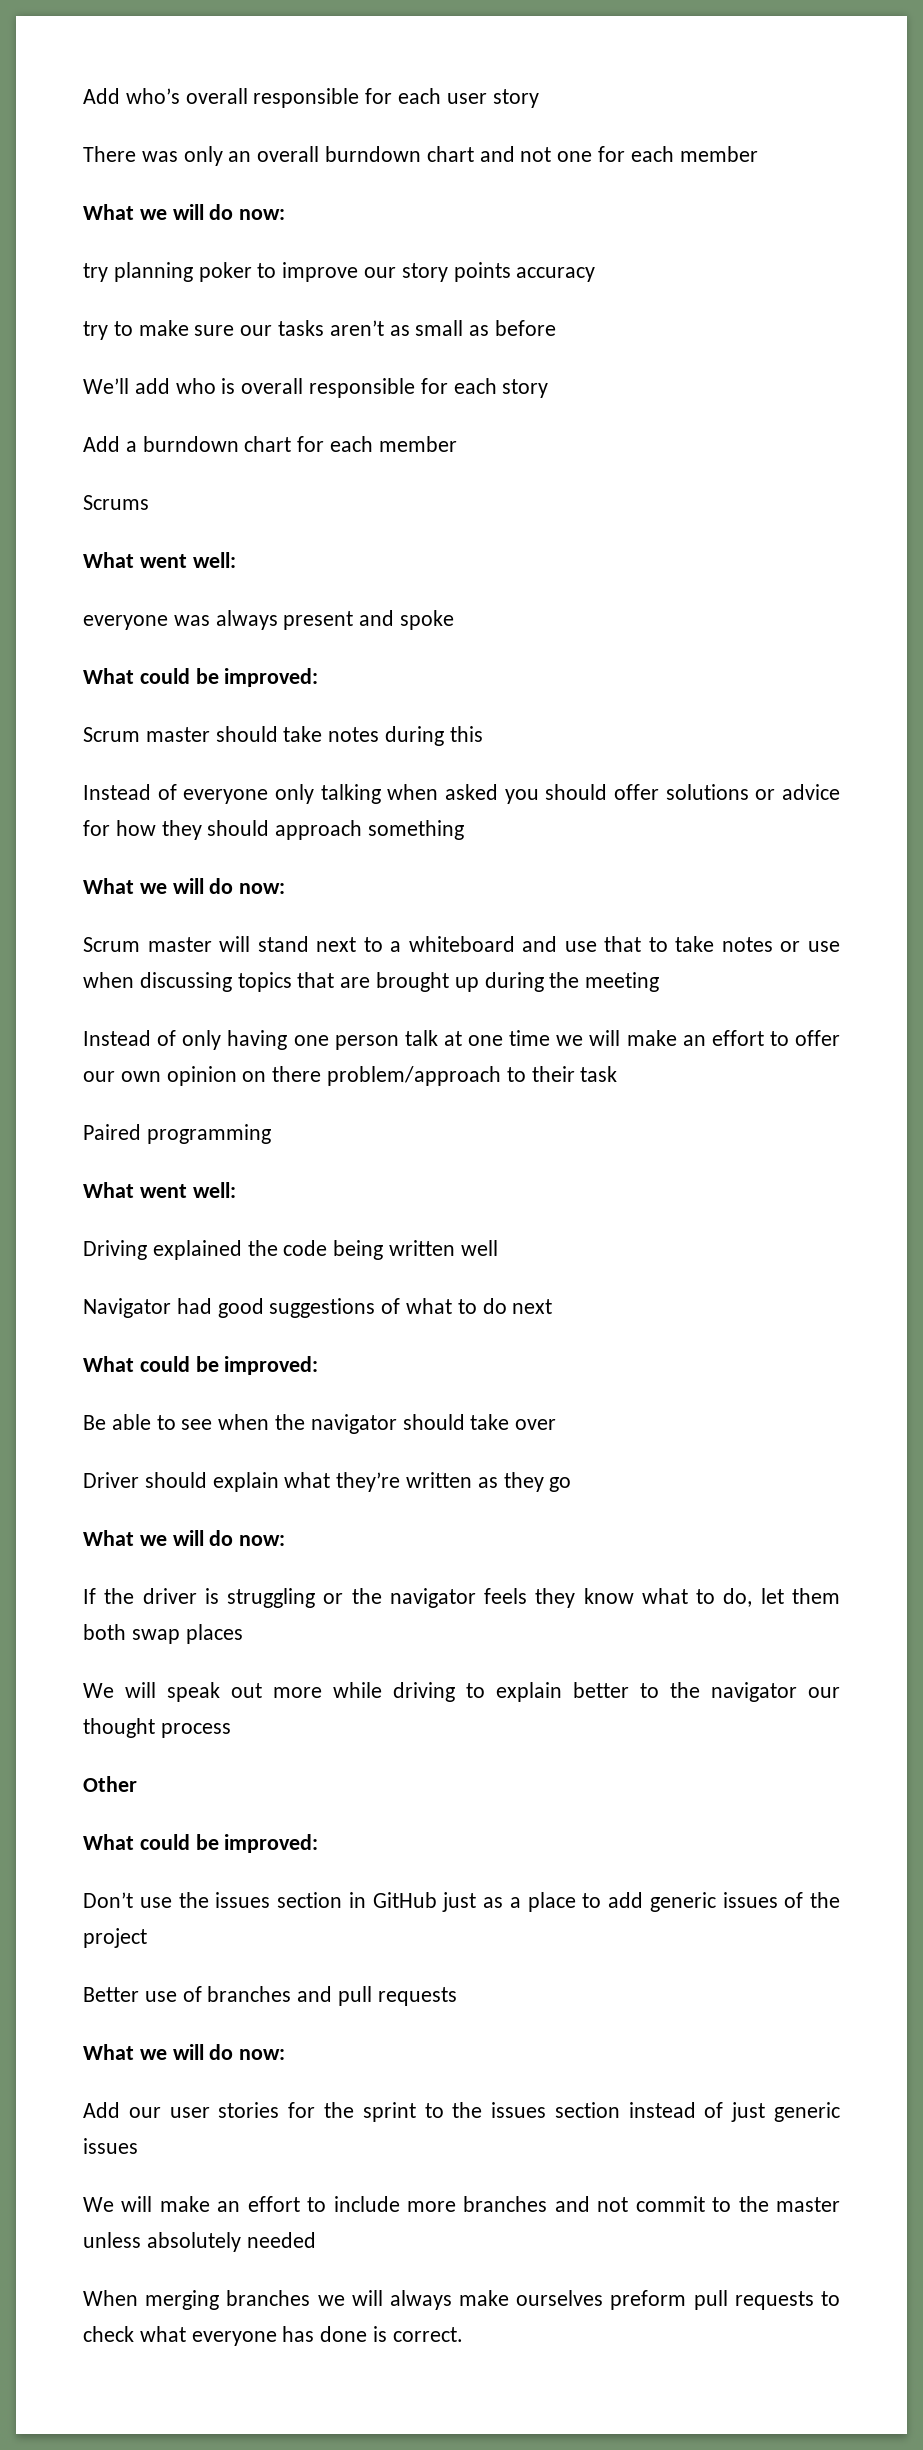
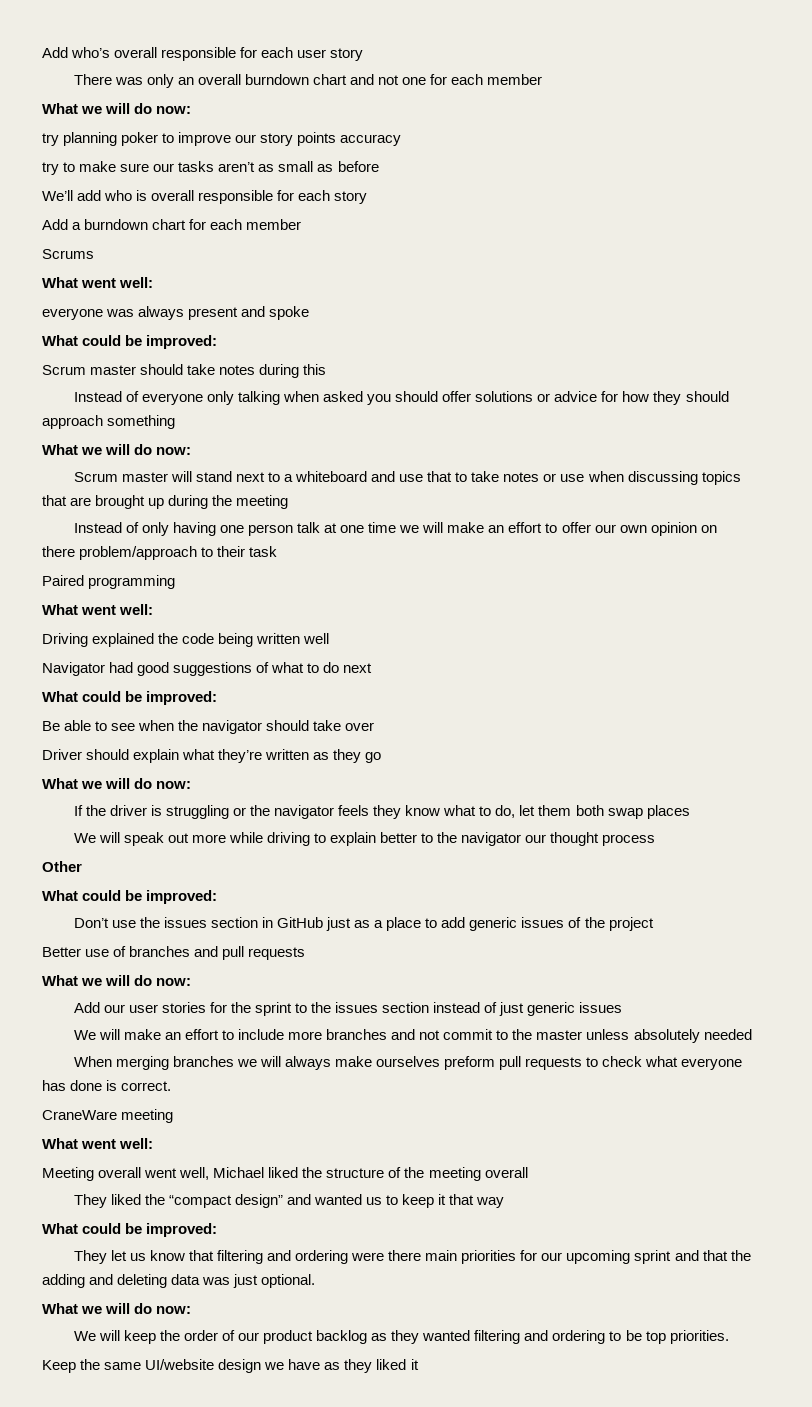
+ CraneWare meeting
+ What went well:
+ Meeting overall went well, Michael liked the structure of the meeting overall
+ They liked the “compact design” and wanted us to keep it that way
+ What could be improved:
+ They let us know that filtering and ordering were there main priorities for our upcoming sprint and that the adding and deleting data was just optional.
+ What we will do now:
+ We will keep the order of our product backlog as they wanted filtering and ordering to be top priorities.
+ Keep the same UI/website design we have as they liked it

